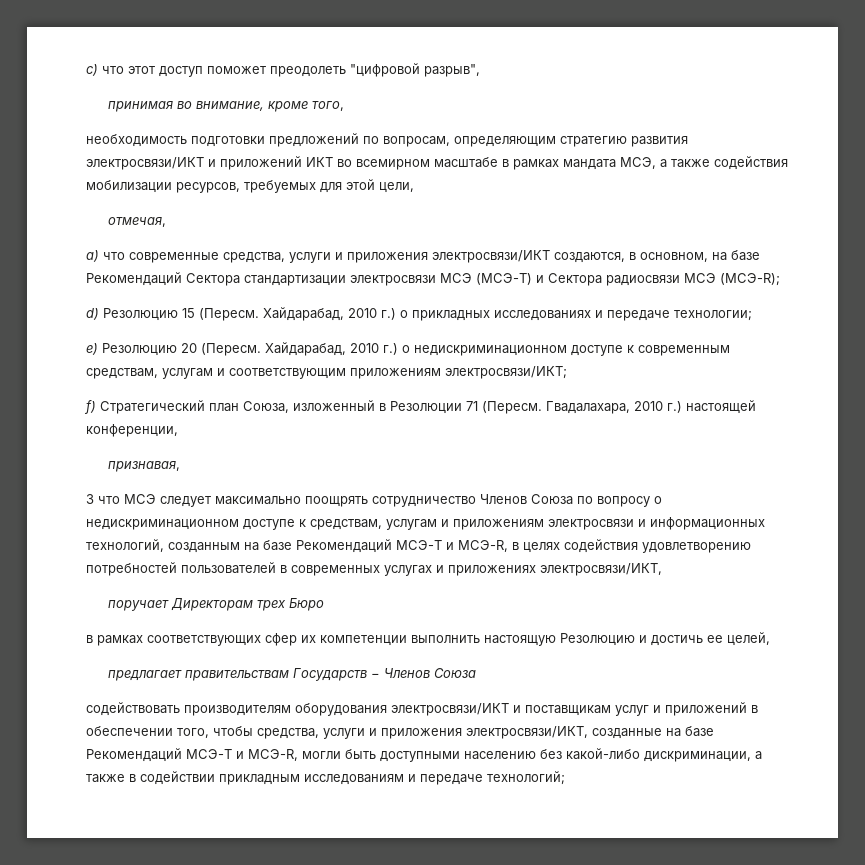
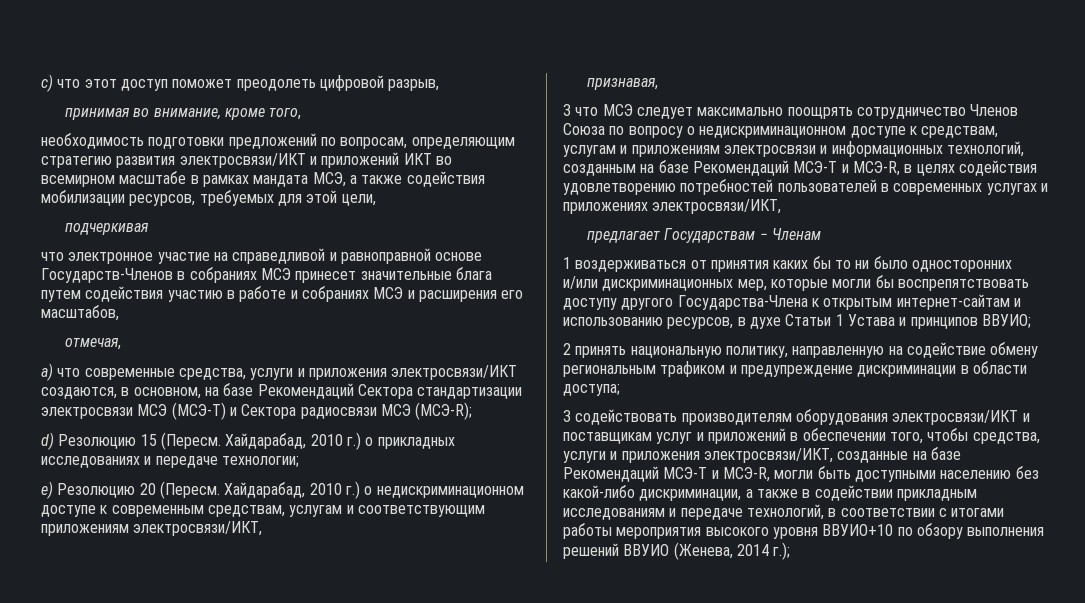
- с) что этот доступ поможет преодолеть "цифровой разрыв",
+ с) что этот доступ поможет преодолеть цифровой разрыв,
+ подчеркивая
+ что электронное участие на справедливой и равноправной основе Государств-Членов в собраниях МСЭ принесет значительные блага путем содействия участию в работе и собраниях МСЭ и расширения его масштабов,
- Хайдарабад, 2010 г.) о недискриминационном доступе к современным средствам, услугам и соответствующим приложениям электросвязи/ИКТ;
- f) Стратегический план Союза, изложенный в Резолюции 71 (Пересм. Гвадалахара, 2010 г.) настоящей конференции,
+ Хайдарабад, 2010 г.) о недискриминационном доступе к современным средствам, услугам и соответствующим приложениям электросвязи/ИКТ,
- поручает Директорам трех Бюро
- в рамках соответствующих сфер их компетенции выполнить настоящую Резолюцию и достичь ее целей,
- предлагает правительствам Государств − Членов Союза
- содействовать производителям оборудования электросвязи/ИКТ и поставщикам услуг и приложений в обеспечении того, чтобы средства, услуги и приложения электросвязи/ИКТ, созданные на базе Рекомендаций МСЭ-Т и МСЭ-R, могли быть доступными населению без какой-либо дискриминации, а также в содействии прикладным исследованиям и передаче технологий;
+ предлагает Государствам − Членам
+ 1 воздерживаться от принятия каких бы то ни было односторонних и/или дискриминационных мер, которые могли бы воспрепятствовать доступу другого Государства-Члена к открытым интернет-сайтам и использованию ресурсов, в духе Статьи 1 Устава и принципов ВВУИО;
+ 2 принять национальную политику, направленную на содействие обмену региональным трафиком и предупреждение дискриминации в области доступа;
+ 3 содействовать производителям оборудования электросвязи/ИКТ и поставщикам услуг и приложений в обеспечении того, чтобы средства, услуги и приложения электросвязи/ИКТ, созданные на базе Рекомендаций МСЭ-Т и МСЭ-R, могли быть доступными населению без какой-либо дискриминации, а также в содействии прикладным исследованиям и передаче технологий, в соответствии с итогами работы мероприятия высокого уровня ВВУИО+10 по обзору выполнения решений ВВУИО (Женева, 2014 г.);

